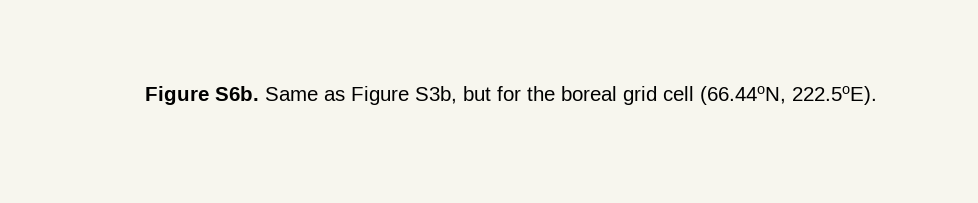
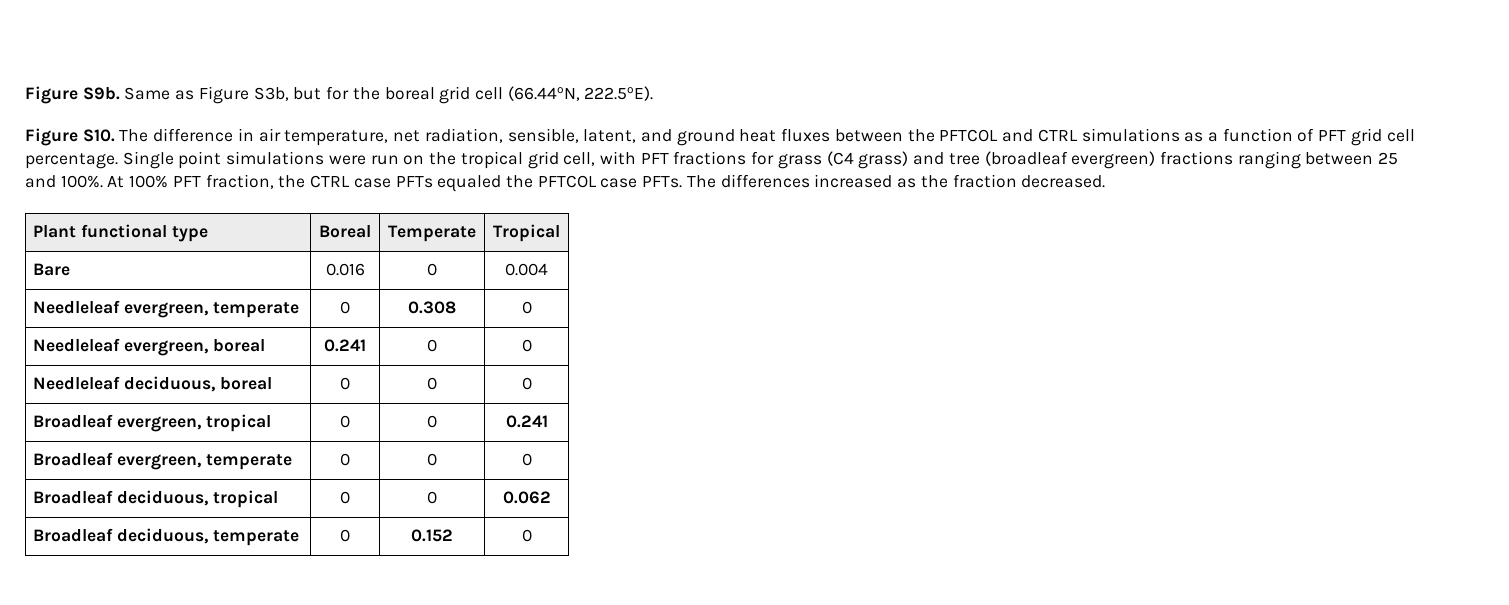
- Figure S6b. Same as Figure S3b, but for the boreal grid cell (66.44oN, 222.5oE).
+ Figure S9b. Same as Figure S3b, but for the boreal grid cell (66.44oN, 222.5oE).
+ Figure S10. The difference in air temperature, net radiation, sensible, latent, and ground heat fluxes between the PFTCOL and CTRL simulations as a function of PFT grid cell percentage. Single point simulations were run on the tropical grid cell, with PFT fractions for grass (C4 grass) and tree (broadleaf evergreen) fractions ranging between 25 and 100%. At 100% PFT fraction, the CTRL case PFTs equaled the PFTCOL case PFTs. The differences increased as the fraction decreased.
+ Plant functional type | Boreal | Temperate | Tropical
+ Bare | 0.016 | 0 | 0.004
+ Needleleaf evergreen, temperate | 0 | 0.308 | 0
+ Needleleaf evergreen, boreal | 0.241 | 0 | 0
+ Needleleaf deciduous, boreal | 0 | 0 | 0
+ Broadleaf evergreen, tropical | 0 | 0 | 0.241
+ Broadleaf evergreen, temperate | 0 | 0 | 0
+ Broadleaf deciduous, tropical | 0 | 0 | 0.062
+ Broadleaf deciduous, temperate | 0 | 0.152 | 0

